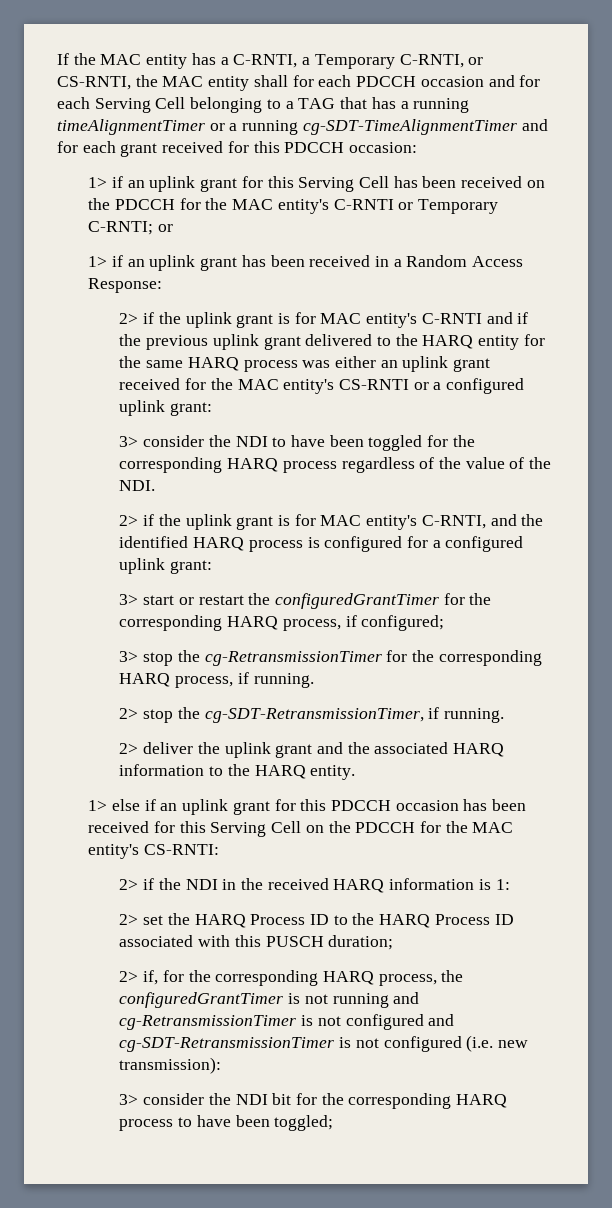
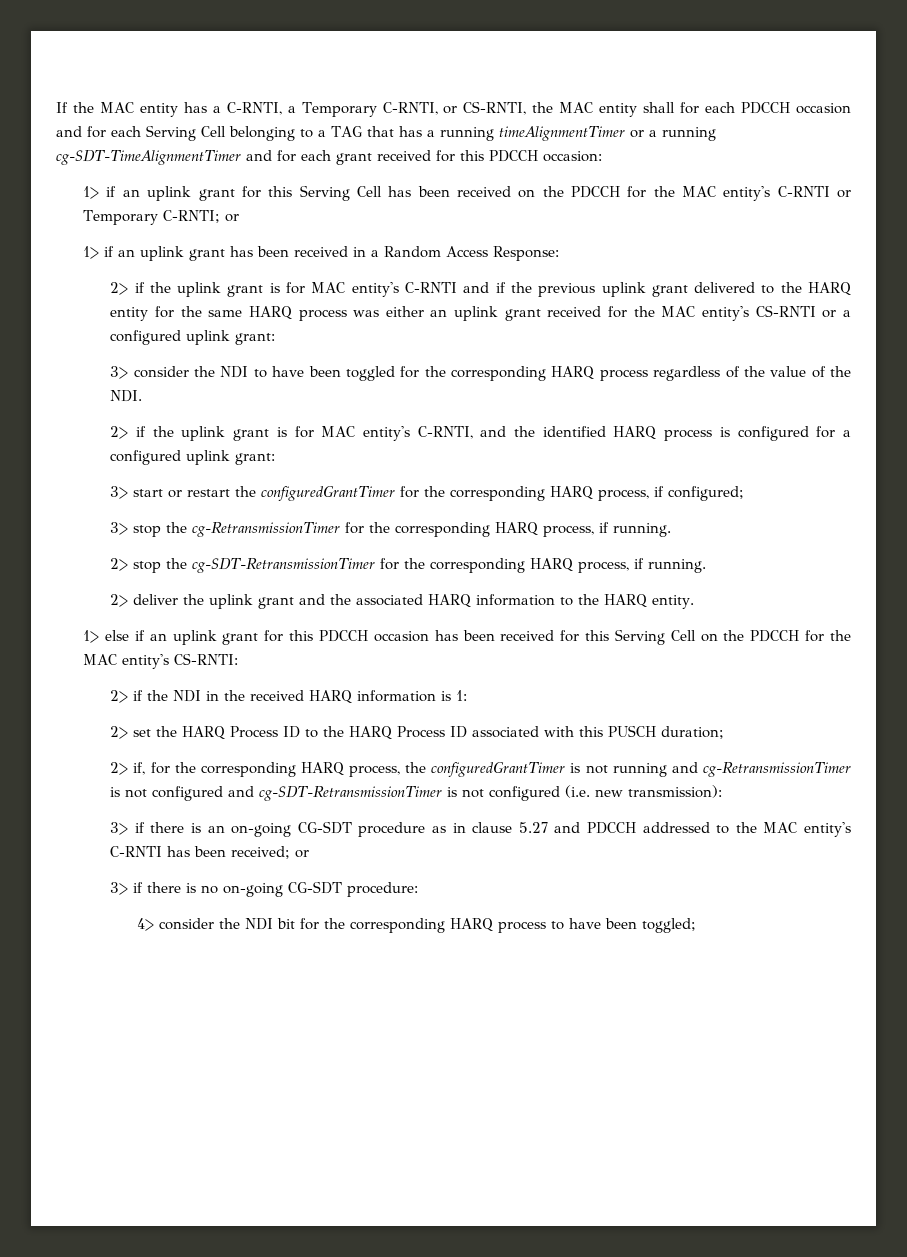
- 2> stop the cg-SDT-RetransmissionTimer, if running.
+ 2> stop the cg-SDT-RetransmissionTimer for the corresponding HARQ process, if running.
- 3> consider the NDI bit for the corresponding HARQ process to have been toggled;
+ 3> if there is an on-going CG-SDT procedure as in clause 5.27 and PDCCH addressed to the MAC entity's C-RNTI has been received; or
+ 3> if there is no on-going CG-SDT procedure:
+ 4> consider the NDI bit for the corresponding HARQ process to have been toggled;

